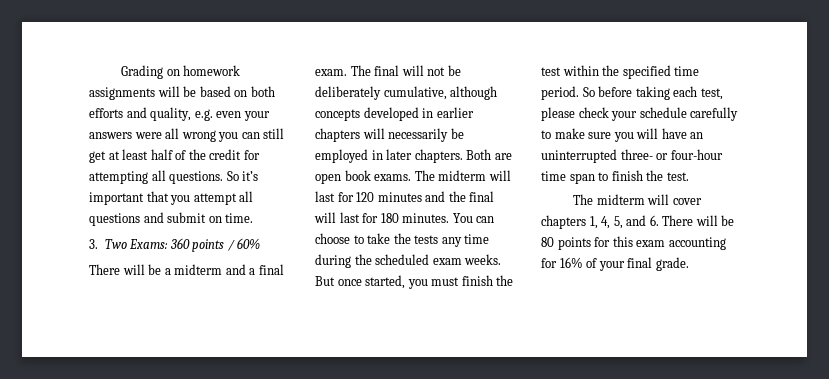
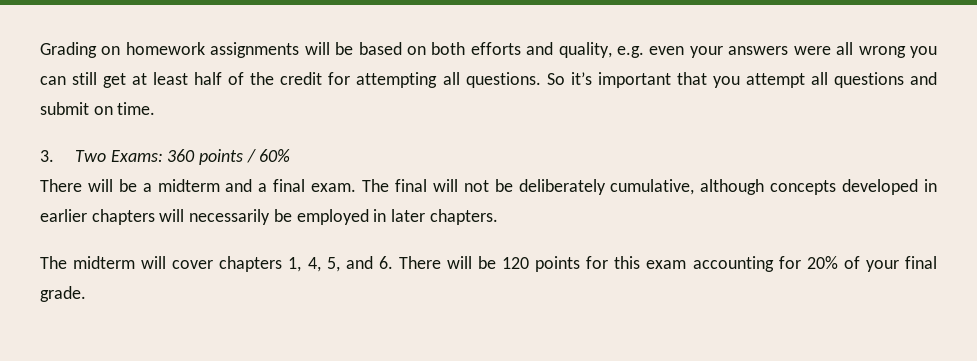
- Both are open book exams. The midterm will last for 120 minutes and the final will last for 180 minutes. You can choose to take the tests any time during the scheduled exam weeks. But once started, you must finish the test within the specified time period. So before taking each test, please check your schedule carefully to make sure you will have an uninterrupted three- or four-hour time span to finish the test.
- The midterm will cover chapters 1, 4, 5, and 6. There will be 80 points for this exam accounting for 16% of your final grade.
+ The midterm will cover chapters 1, 4, 5, and 6. There will be 120 points for this exam accounting for 20% of your final grade.

